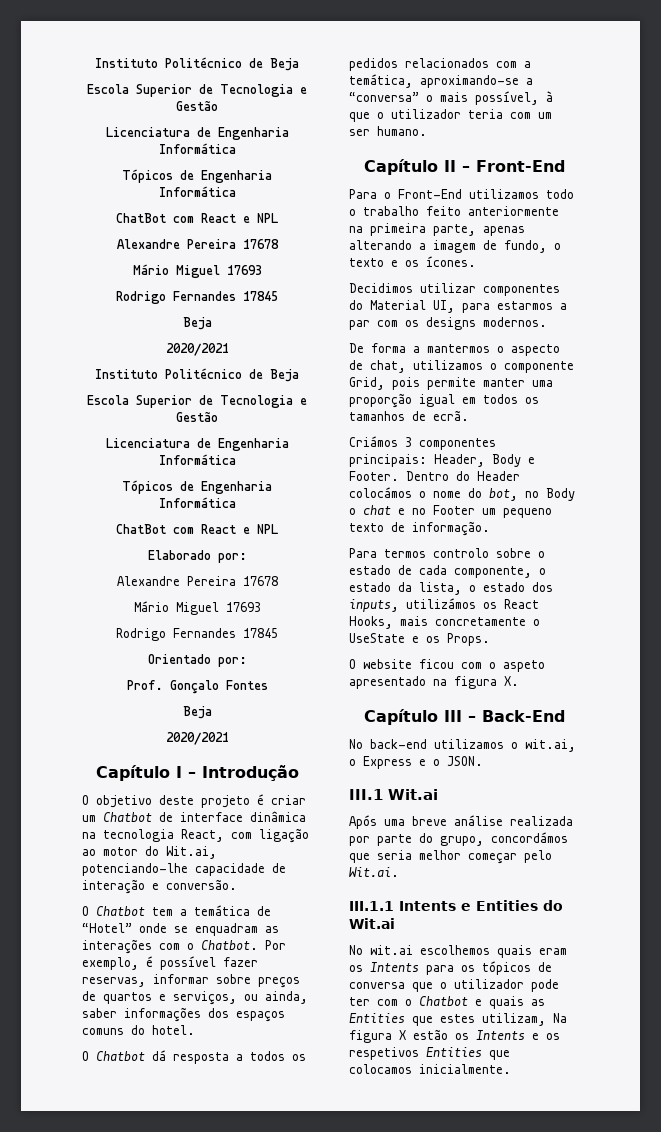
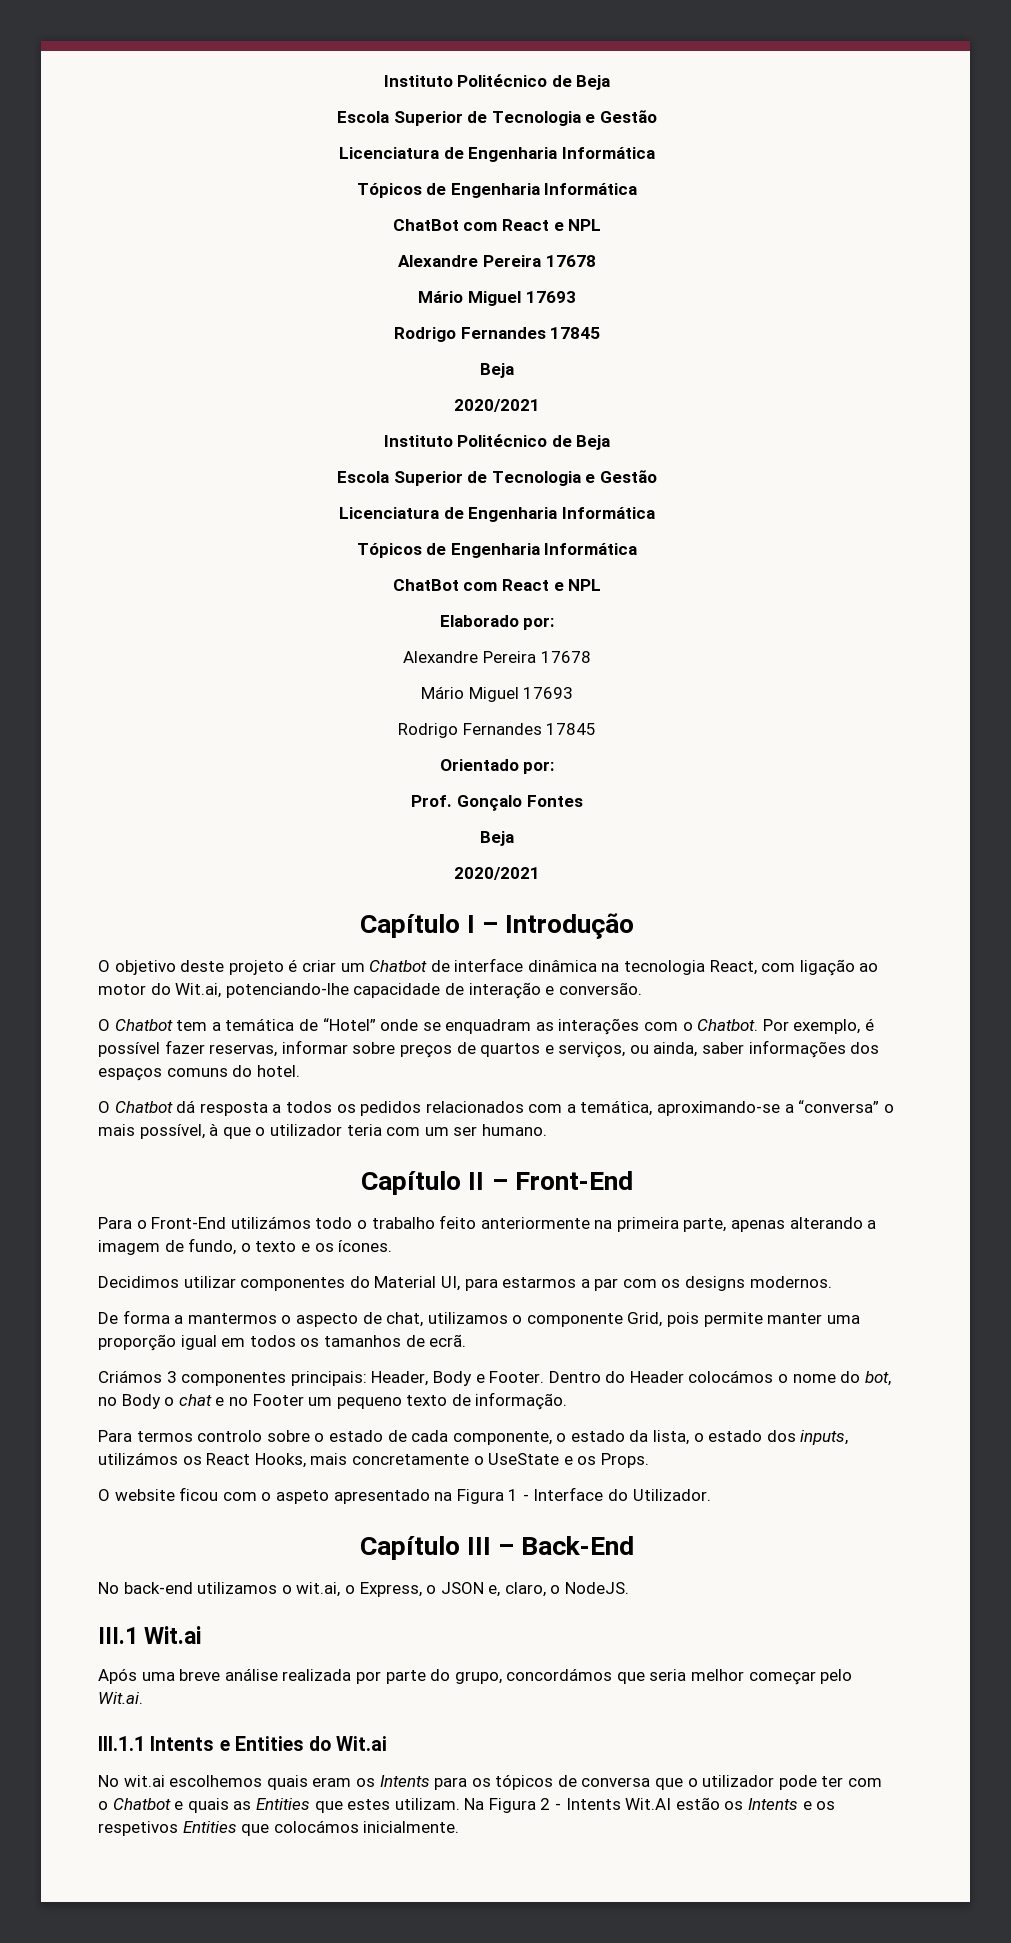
- Para o Front-End utilizamos todo o trabalho feito anteriormente na primeira parte, apenas alterando a imagem de fundo, o texto e os ícones.
+ Para o Front-End utilizámos todo o trabalho feito anteriormente na primeira parte, apenas alterando a imagem de fundo, o texto e os ícones.
- O website ficou com o aspeto apresentado na figura X.
+ O website ficou com o aspeto apresentado na Figura 1 - Interface do Utilizador.
- No back-end utilizamos o wit.ai, o Express e o JSON.
+ No back-end utilizamos o wit.ai, o Express, o JSON e, claro, o NodeJS.
- No wit.ai escolhemos quais eram os Intents para os tópicos de conversa que o utilizador pode ter com o Chatbot e quais as Entities que estes utilizam, Na figura X estão os Intents e os respetivos Entities que colocamos inicialmente.
+ No wit.ai escolhemos quais eram os Intents para os tópicos de conversa que o utilizador pode ter com o Chatbot e quais as Entities que estes utilizam. Na Figura 2 - Intents Wit.AI estão os Intents e os respetivos Entities que colocámos inicialmente.

